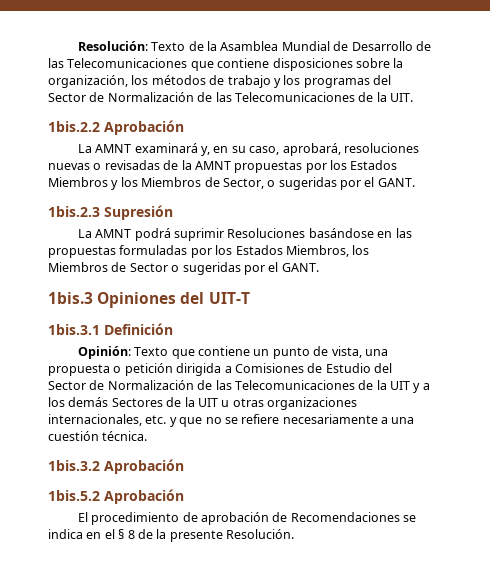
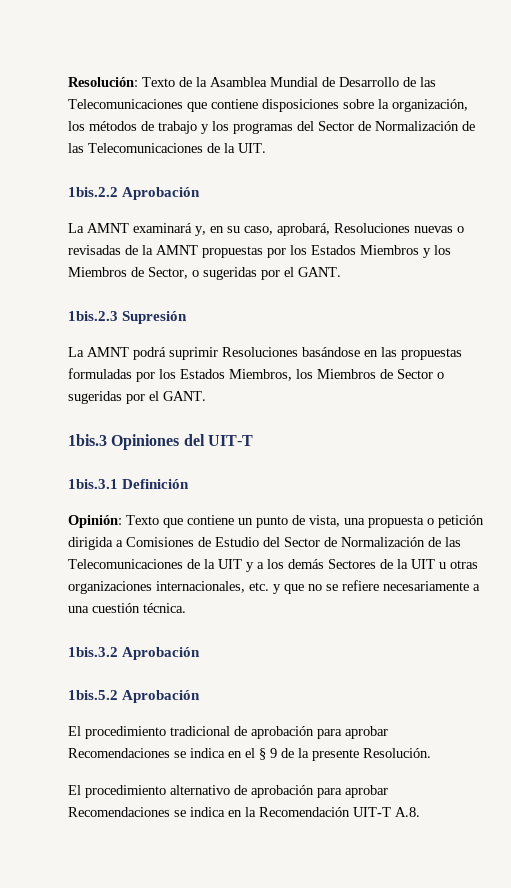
- La AMNT examinará y, en su caso, aprobará, resoluciones nuevas o revisadas de la AMNT propuestas por los Estados Miembros y los Miembros de Sector, o sugeridas por el GANT.
+ La AMNT examinará y, en su caso, aprobará, Resoluciones nuevas o revisadas de la AMNT propuestas por los Estados Miembros y los Miembros de Sector, o sugeridas por el GANT.
- El procedimiento de aprobación de Recomendaciones se indica en el § 8 de la presente Resolución.
+ El procedimiento tradicional de aprobación para aprobar Recomendaciones se indica en el § 9 de la presente Resolución.
+ El procedimiento alternativo de aprobación para aprobar Recomendaciones se indica en la Recomendación UIT-T A.8.

